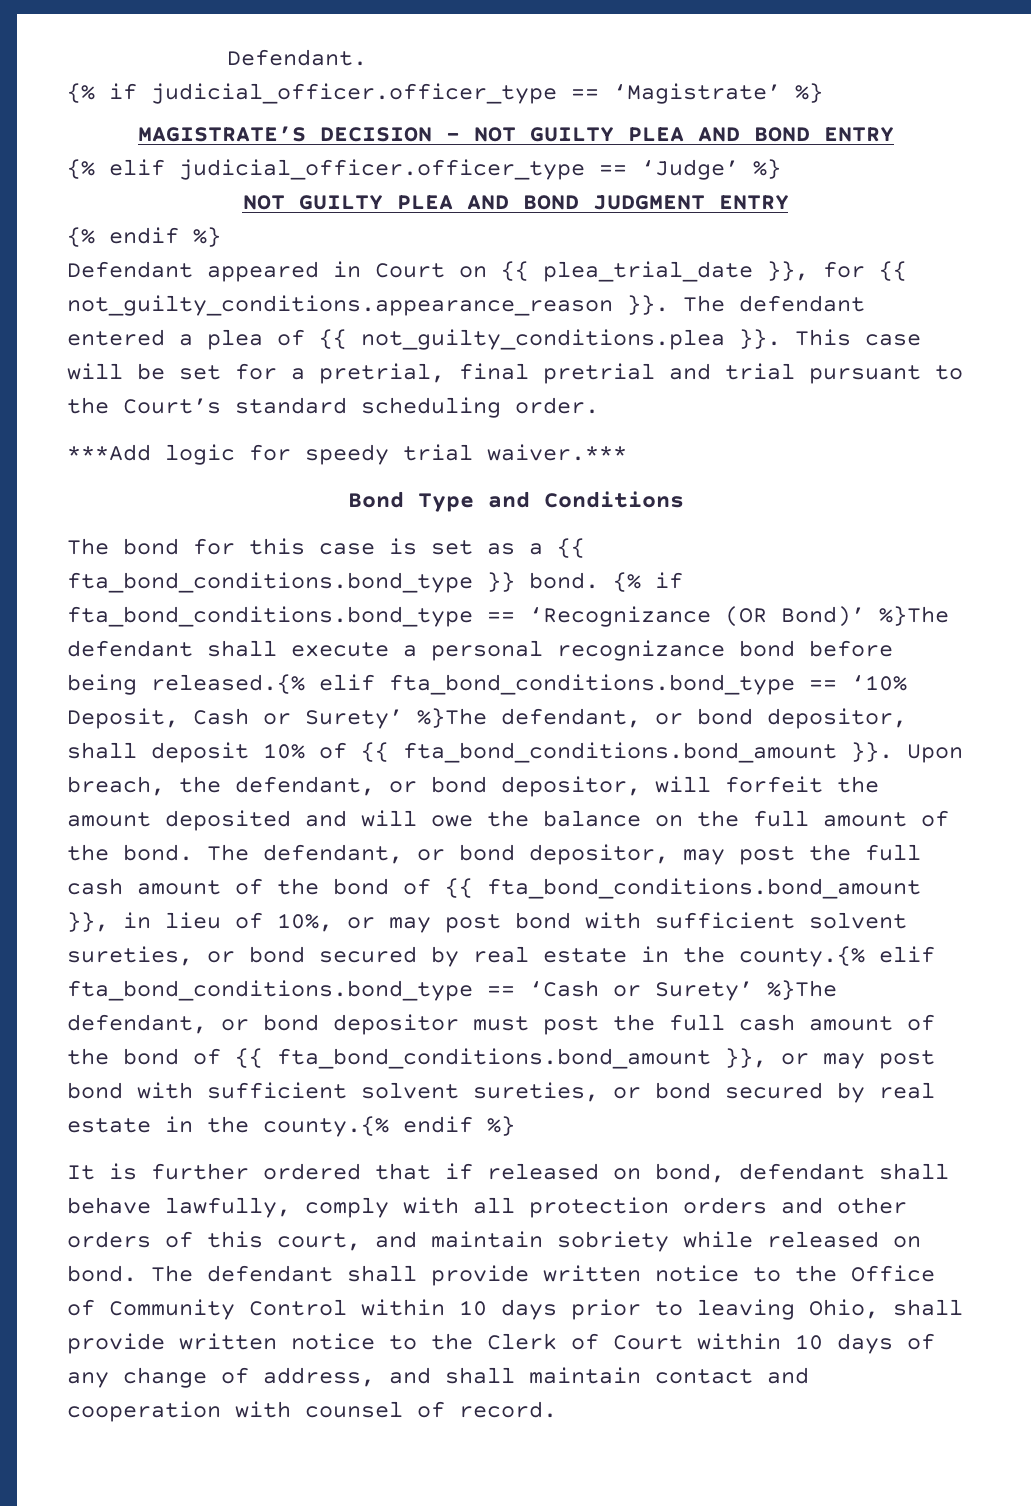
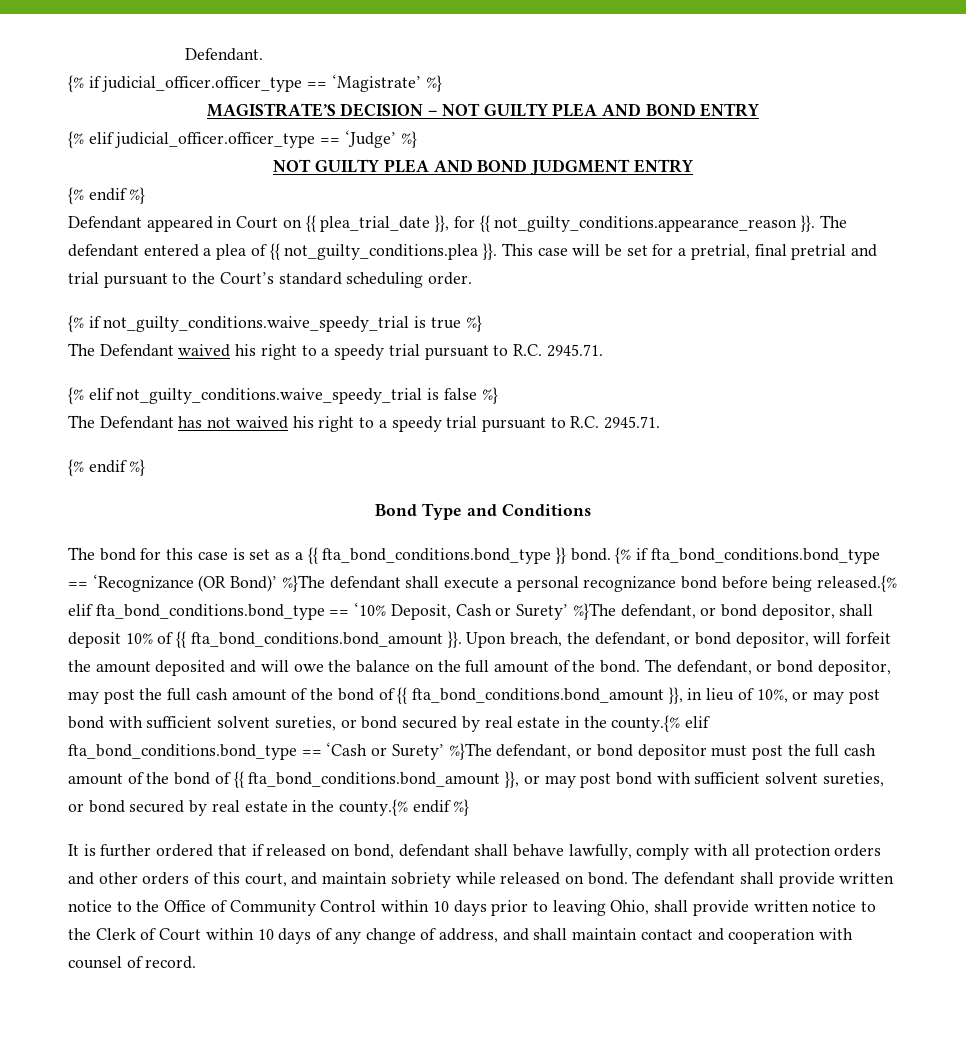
- ***Add logic for speedy trial waiver.***
+ {% if not_guilty_conditions.waive_speedy_trial is true %}
+ The Defendant waived his right to a speedy trial pursuant to R.C. 2945.71.
+ {% elif not_guilty_conditions.waive_speedy_trial is false %}
+ The Defendant has not waived his right to a speedy trial pursuant to R.C. 2945.71.
+ {% endif %}

